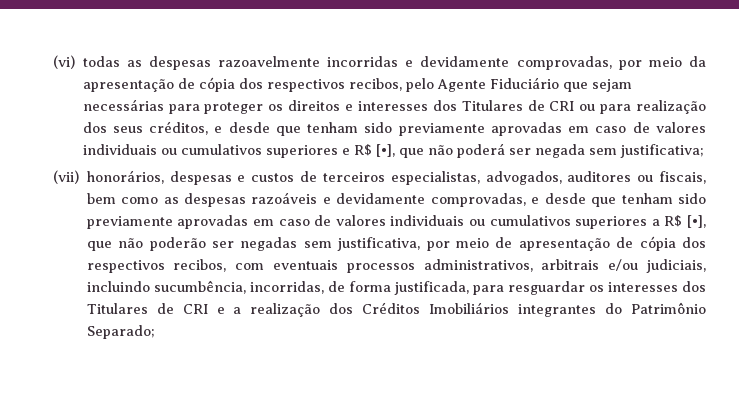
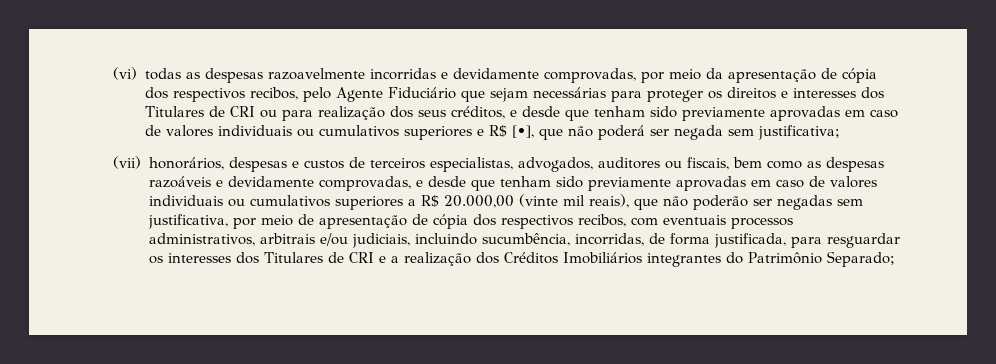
- (vii) honorários, despesas e custos de terceiros especialistas, advogados, auditores ou fiscais, bem como as despesas razoáveis e devidamente comprovadas, e desde que tenham sido previamente aprovadas em caso de valores individuais ou cumulativos superiores a R$ [•], que não poderão ser negadas sem justificativa, por meio de apresentação de cópia dos respectivos recibos, com eventuais processos administrativos, arbitrais e/ou judiciais, incluindo sucumbência, incorridas, de forma justificada, para resguardar os interesses dos Titulares de CRI e a realização dos Créditos Imobiliários integrantes do Patrimônio Separado;
+ (vii) honorários, despesas e custos de terceiros especialistas, advogados, auditores ou fiscais, bem como as despesas razoáveis e devidamente comprovadas, e desde que tenham sido previamente aprovadas em caso de valores individuais ou cumulativos superiores a R$ 20.000,00 (vinte mil reais), que não poderão ser negadas sem justificativa, por meio de apresentação de cópia dos respectivos recibos, com eventuais processos administrativos, arbitrais e/ou judiciais, incluindo sucumbência, incorridas, de forma justificada, para resguardar os interesses dos Titulares de CRI e a realização dos Créditos Imobiliários integrantes do Patrimônio Separado;

